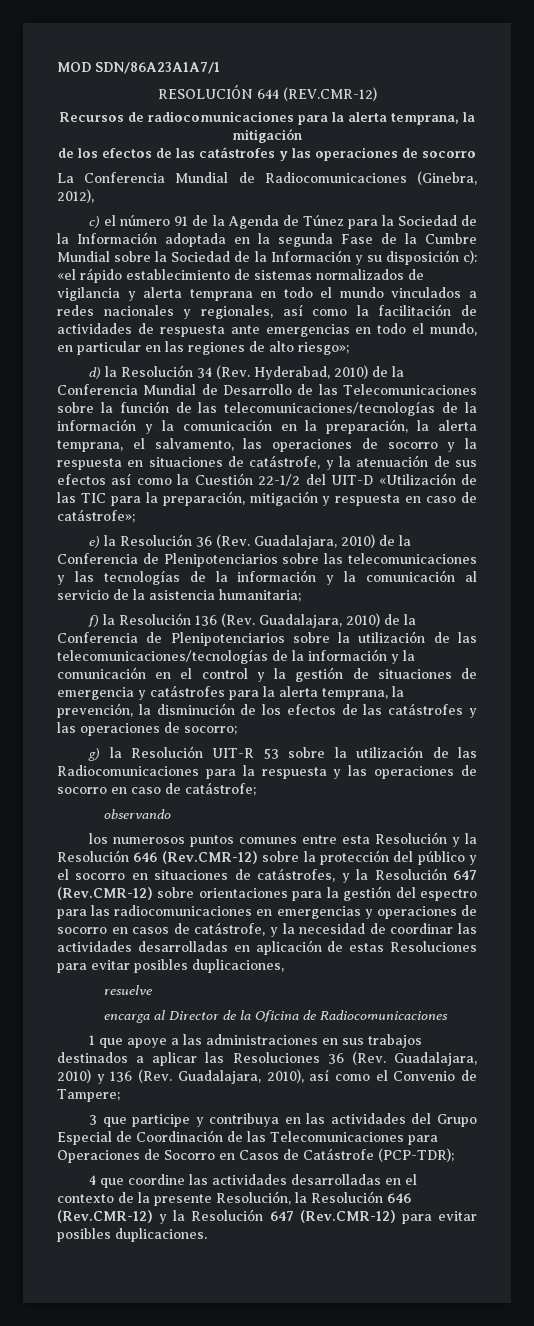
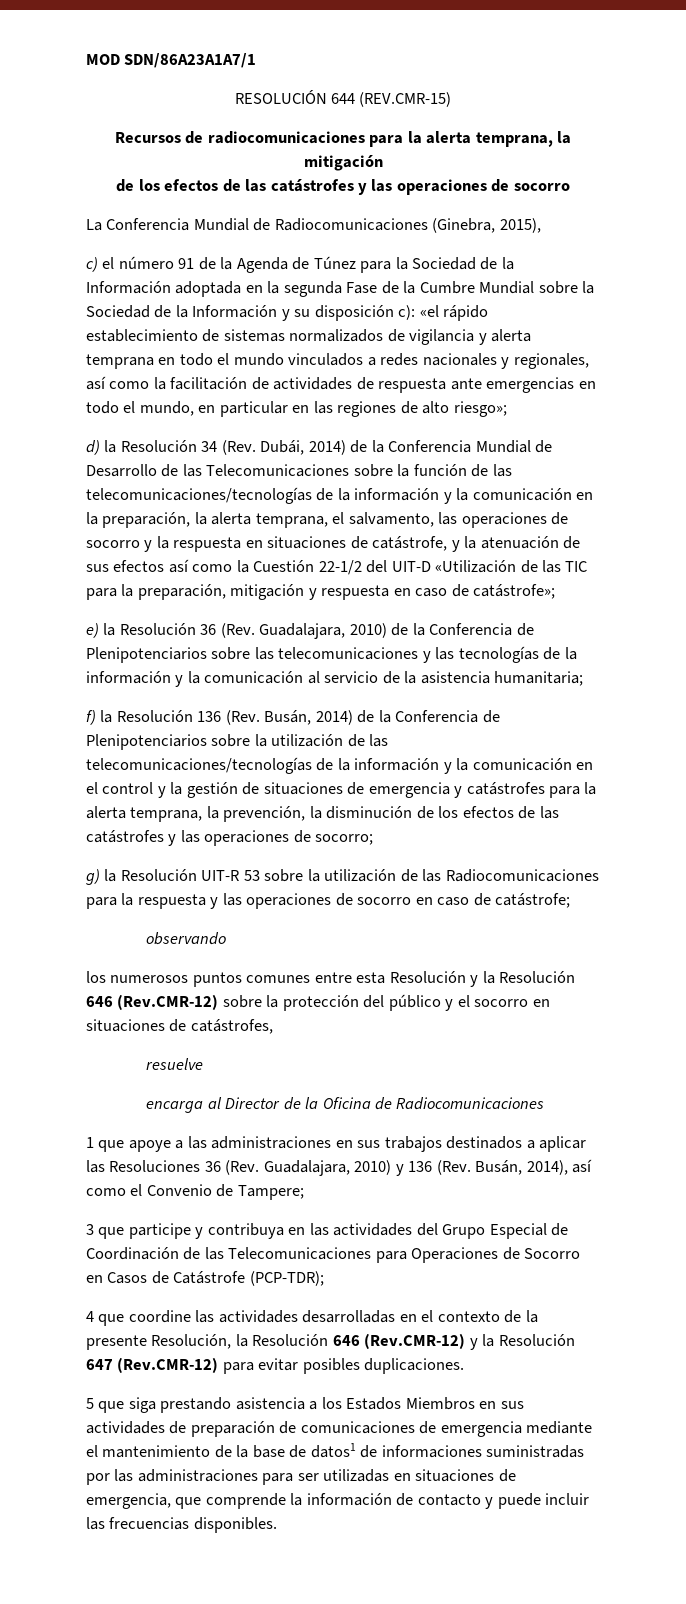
- RESOLUCIÓN 644 (REV.CMR-12)
+ RESOLUCIÓN 644 (REV.CMR-15)
- La Conferencia Mundial de Radiocomunicaciones (Ginebra, 2012),
+ La Conferencia Mundial de Radiocomunicaciones (Ginebra, 2015),
- d) la Resolución 34 (Rev. Hyderabad, 2010) de la Conferencia Mundial de Desarrollo de las Telecomunicaciones sobre la función de las telecomunicaciones/tecnologías de la información y la comunicación en la preparación, la alerta temprana, el salvamento, las operaciones de socorro y la respuesta en situaciones de catástrofe, y la atenuación de sus efectos así como la Cuestión 22-1/2 del UIT-D «Utilización de las TIC para la preparación, mitigación y respuesta en caso de catástrofe»;
+ d) la Resolución 34 (Rev. Dubái, 2014) de la Conferencia Mundial de Desarrollo de las Telecomunicaciones sobre la función de las telecomunicaciones/tecnologías de la información y la comunicación en la preparación, la alerta temprana, el salvamento, las operaciones de socorro y la respuesta en situaciones de catástrofe, y la atenuación de sus efectos así como la Cuestión 22-1/2 del UIT-D «Utilización de las TIC para la preparación, mitigación y respuesta en caso de catástrofe»;
- f) la Resolución 136 (Rev. Guadalajara, 2010) de la Conferencia de Plenipotenciarios sobre la utilización de las telecomunicaciones/tecnologías de la información y la comunicación en el control y la gestión de situaciones de emergencia y catástrofes para la alerta temprana, la prevención, la disminución de los efectos de las catástrofes y las operaciones de socorro;
+ f) la Resolución 136 (Rev. Busán, 2014) de la Conferencia de Plenipotenciarios sobre la utilización de las telecomunicaciones/tecnologías de la información y la comunicación en el control y la gestión de situaciones de emergencia y catástrofes para la alerta temprana, la prevención, la disminución de los efectos de las catástrofes y las operaciones de socorro;
- los numerosos puntos comunes entre esta Resolución y la Resolución 646 (Rev.CMR-12) sobre la protección del público y el socorro en situaciones de catástrofes, y la Resolución 647 (Rev.CMR-12) sobre orientaciones para la gestión del espectro para las radiocomunicaciones en emergencias y operaciones de socorro en casos de catástrofe, y la necesidad de coordinar las actividades desarrolladas en aplicación de estas Resoluciones para evitar posibles duplicaciones,
+ los numerosos puntos comunes entre esta Resolución y la Resolución 646 (Rev.CMR-12) sobre la protección del público y el socorro en situaciones de catástrofes,
- 1 que apoye a las administraciones en sus trabajos destinados a aplicar las Resoluciones 36 (Rev. Guadalajara, 2010) y 136 (Rev. Guadalajara, 2010), así como el Convenio de Tampere;
+ 1 que apoye a las administraciones en sus trabajos destinados a aplicar las Resoluciones 36 (Rev. Guadalajara, 2010) y 136 (Rev. Busán, 2014), así como el Convenio de Tampere;
+ 5 que siga prestando asistencia a los Estados Miembros en sus actividades de preparación de comunicaciones de emergencia mediante el mantenimiento de la base de datos1 de informaciones suministradas por las administraciones para ser utilizadas en situaciones de emergencia, que comprende la información de contacto y puede incluir las frecuencias disponibles.

